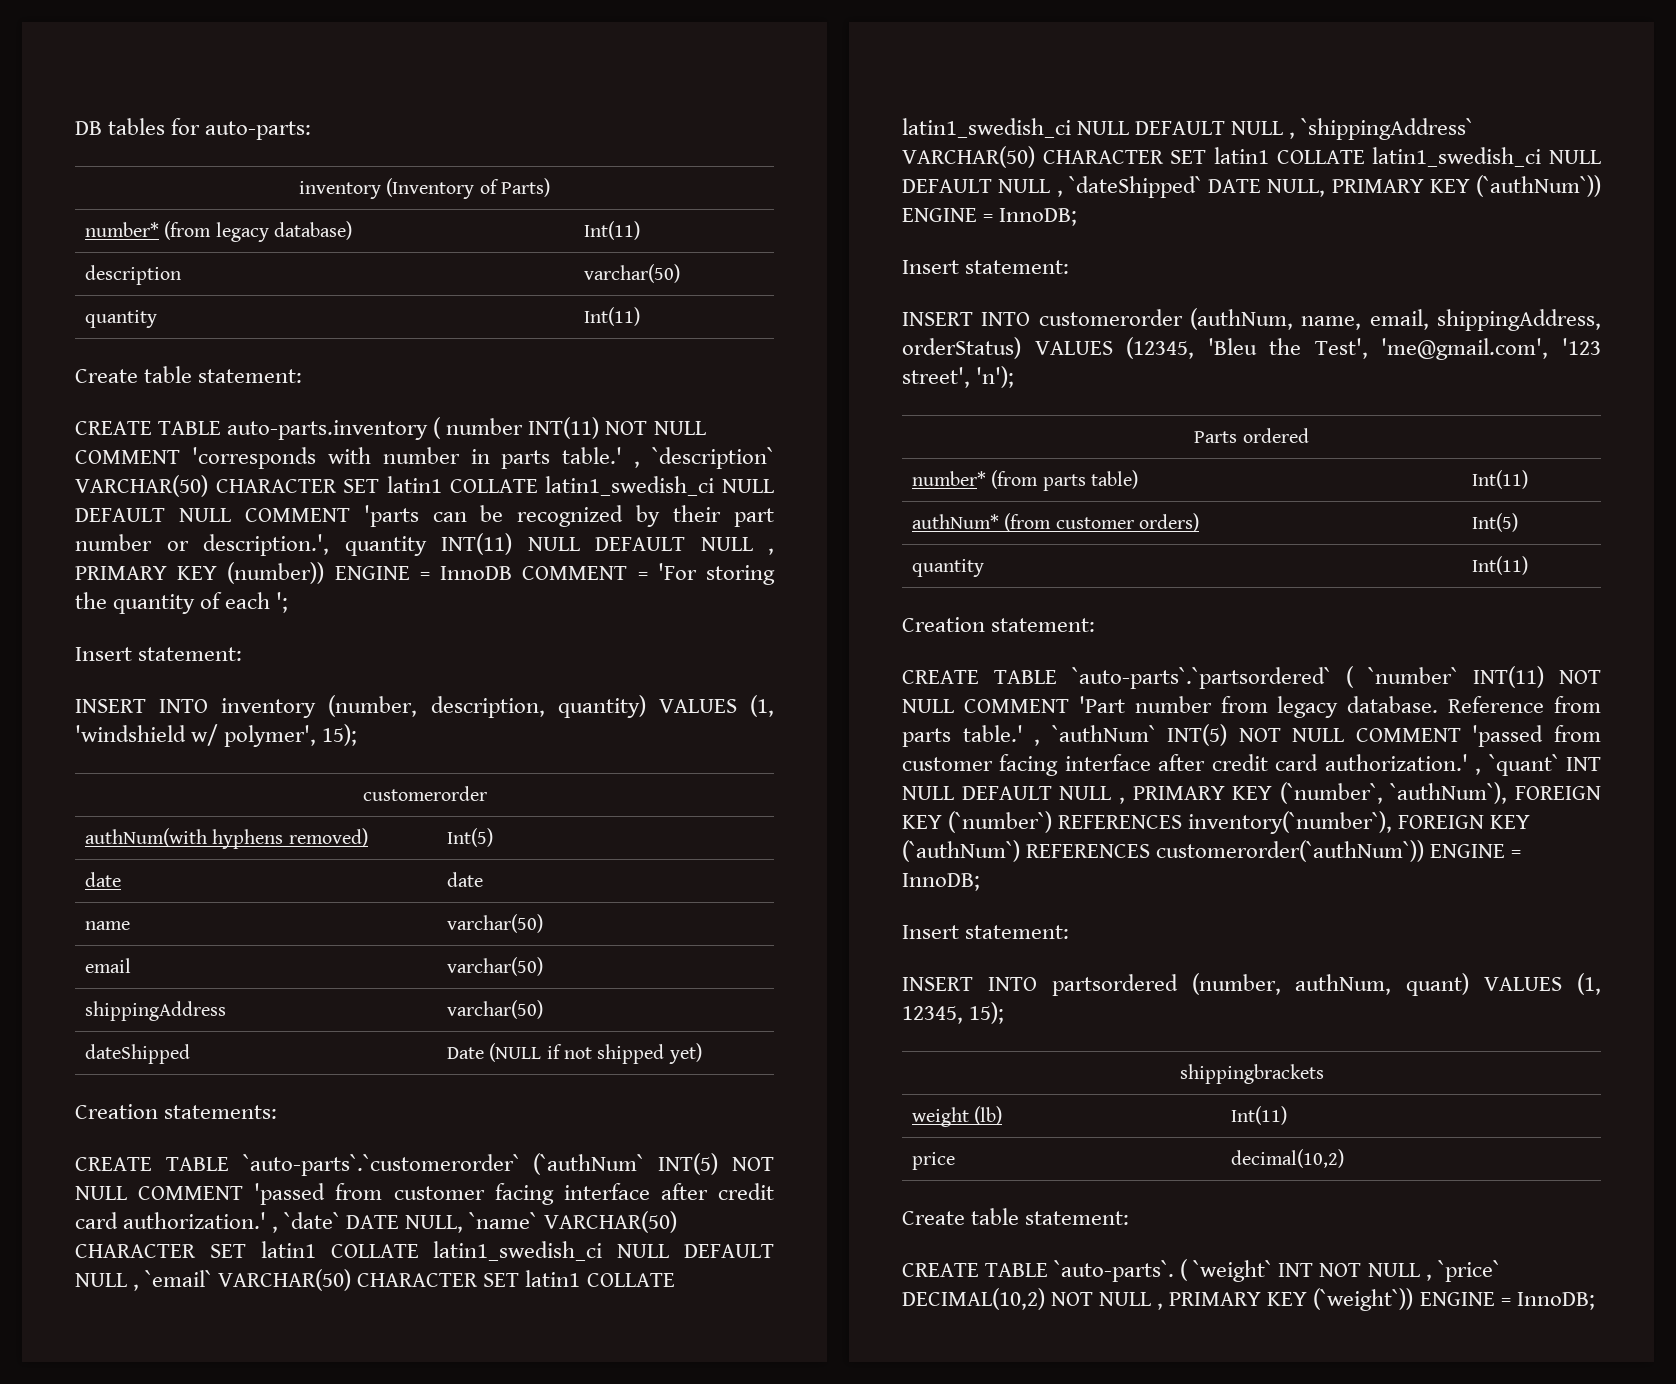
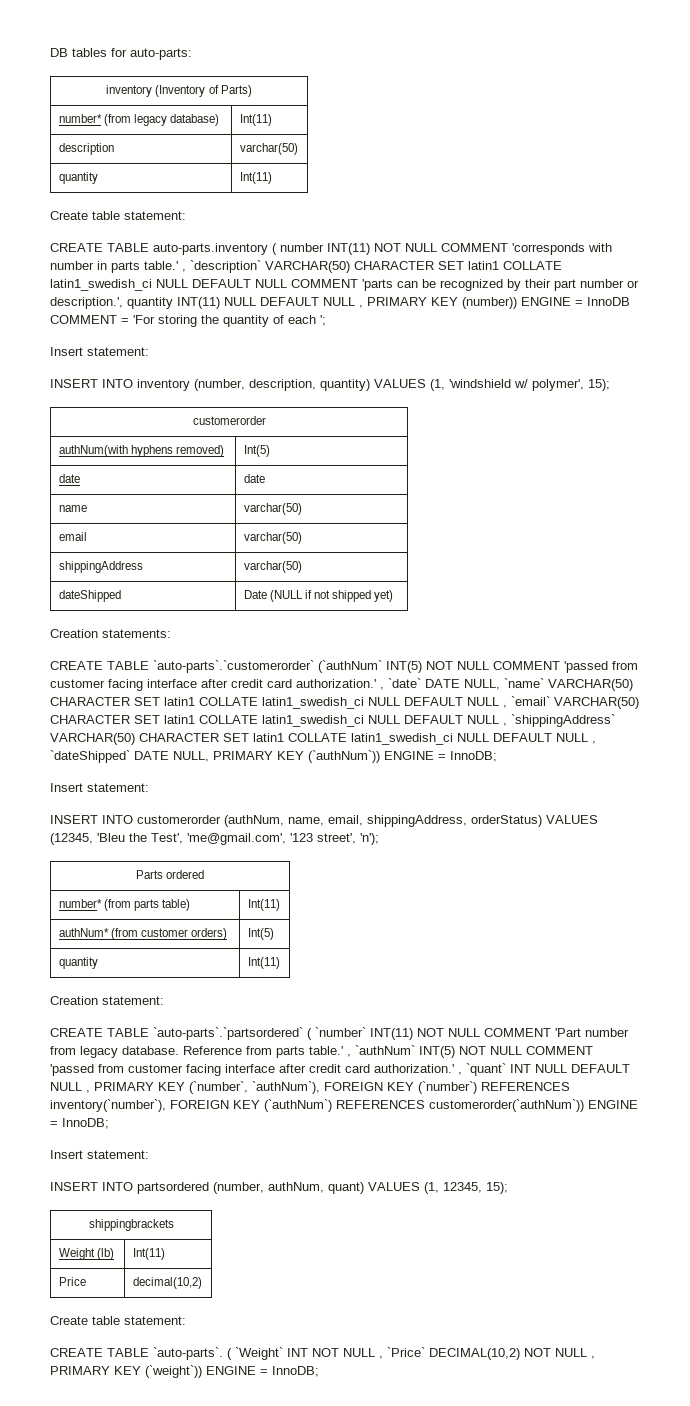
- weight (lb) | Int(11)
+ Weight (lb) | Int(11)
- price | decimal(10,2)
+ Price | decimal(10,2)
- ( `weight` INT NOT NULL , `price` DECIMAL(10,2) NOT NULL , PRIMARY KEY (`weight`)) ENGINE = InnoDB;
+ ( `Weight` INT NOT NULL , `Price` DECIMAL(10,2) NOT NULL , PRIMARY KEY (`weight`)) ENGINE = InnoDB;

